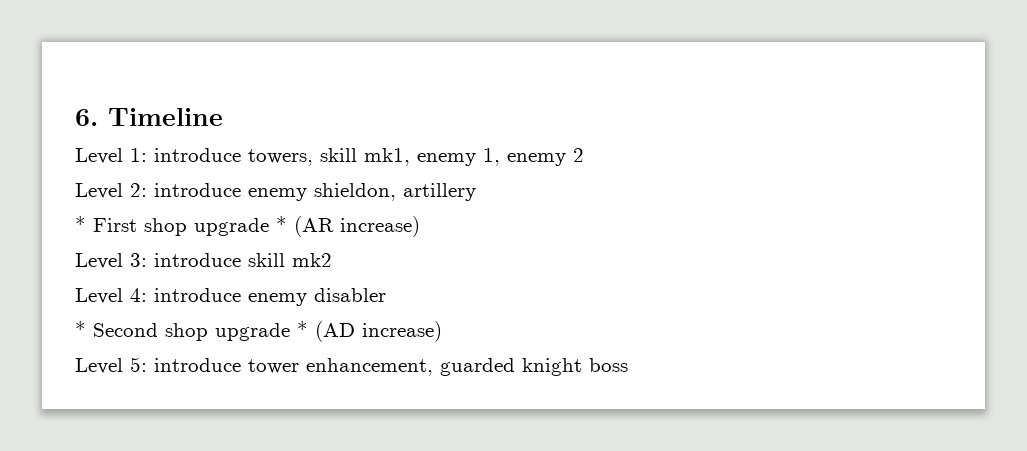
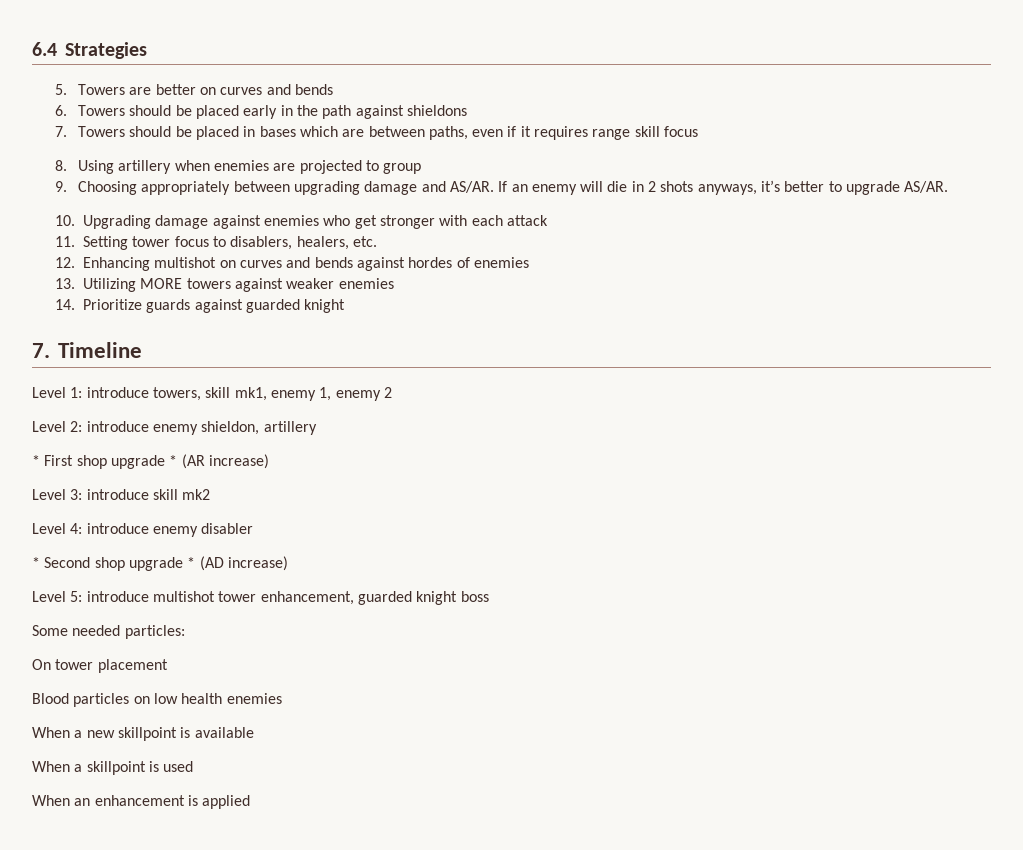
- 6. Timeline
+ 6.4 Strategies
+ 5. Towers are better on curves and bends
+ 6. Towers should be placed early in the path against shieldons
+ 7. Towers should be placed in bases which are between paths, even if it requires range skill focus
+ 8. Using artillery when enemies are projected to group
+ 9. Choosing appropriately between upgrading damage and AS/AR. If an enemy will die in 2 shots anyways, it’s better to upgrade AS/AR.
+ 10. Upgrading damage against enemies who get stronger with each attack
+ 11. Setting tower focus to disablers, healers, etc.
+ 12. Enhancing multishot on curves and bends against hordes of enemies
+ 13. Utilizing MORE towers against weaker enemies
+ 14. Prioritize guards against guarded knight
+ 7. Timeline
- Level 5: introduce tower enhancement, guarded knight boss
+ Level 5: introduce multishot tower enhancement, guarded knight boss
+ Some needed particles:
+ On tower placement
+ Blood particles on low health enemies
+ When a new skillpoint is available
+ When a skillpoint is used
+ When an enhancement is applied

